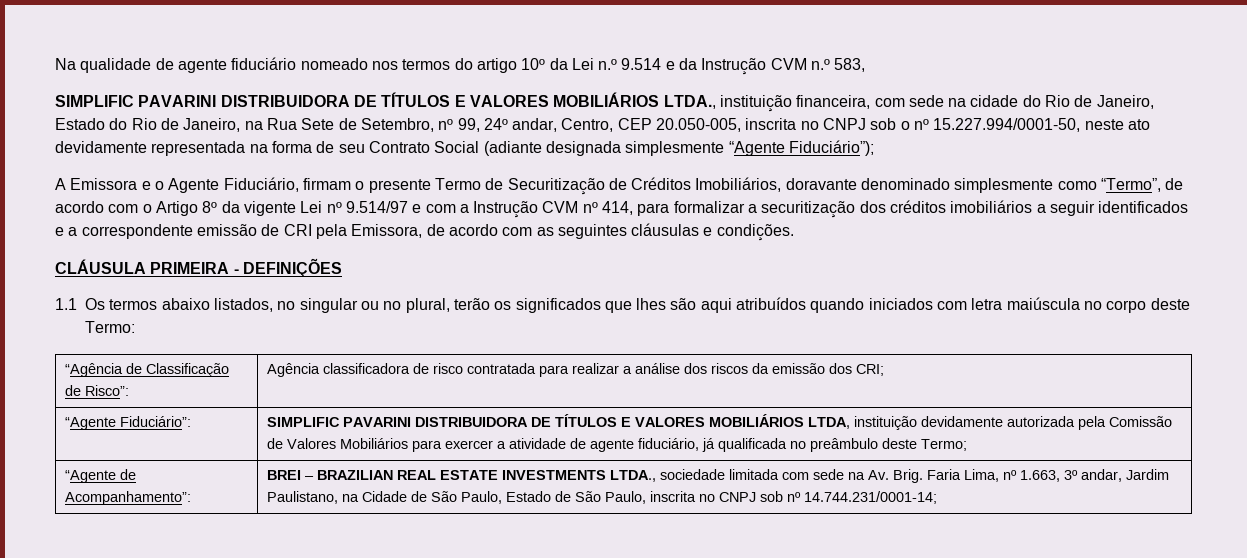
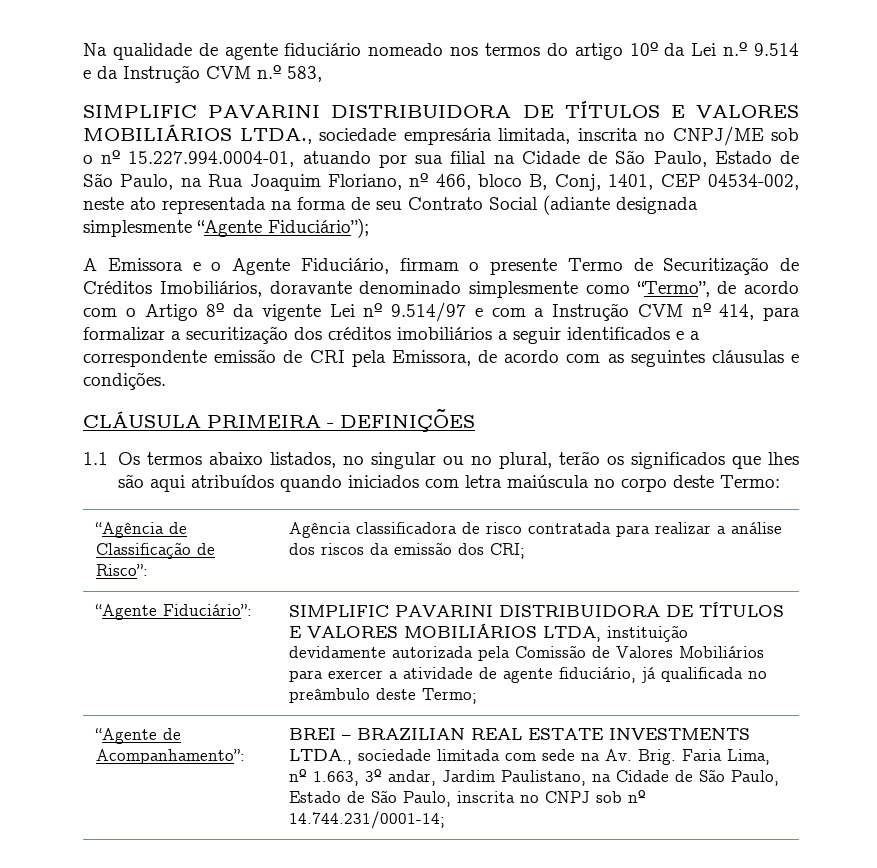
- SIMPLIFIC PAVARINI DISTRIBUIDORA DE TÍTULOS E VALORES MOBILIÁRIOS LTDA., instituição financeira, com sede na cidade do Rio de Janeiro, Estado do Rio de Janeiro, na Rua Sete de Setembro, nº 99, 24º andar, Centro, CEP 20.050-005, inscrita no CNPJ sob o nº 15.227.994/0001-50, neste ato devidamente representada na forma de seu Contrato Social (adiante designada simplesmente “Agente Fiduciário”);
+ SIMPLIFIC PAVARINI DISTRIBUIDORA DE TÍTULOS E VALORES MOBILIÁRIOS LTDA., sociedade empresária limitada, inscrita no CNPJ/ME sob o nº 15.227.994.0004-01, atuando por sua filial na Cidade de São Paulo, Estado de São Paulo, na Rua Joaquim Floriano, nº 466, bloco B, Conj, 1401, CEP 04534-002, neste ato representada na forma de seu Contrato Social (adiante designada simplesmente “Agente Fiduciário”);

